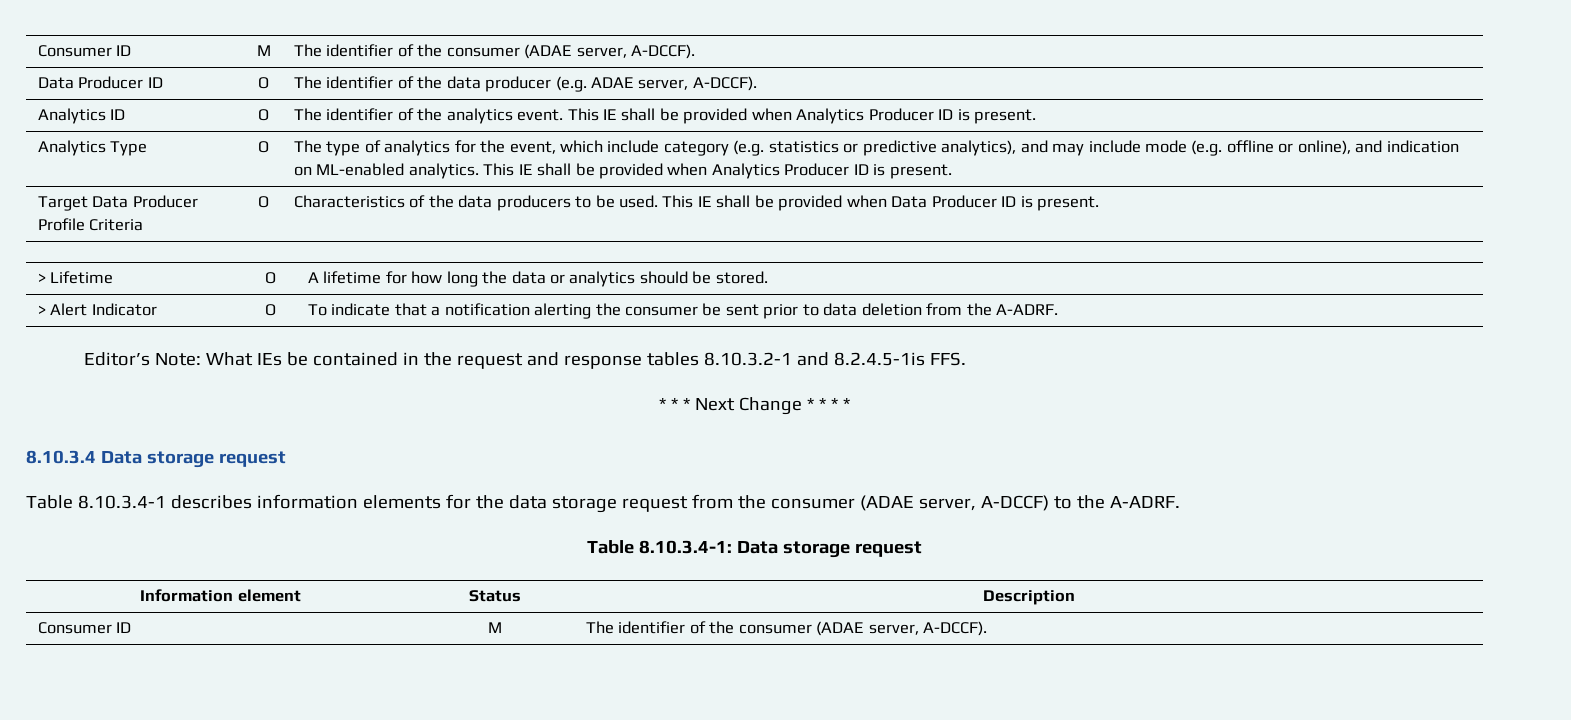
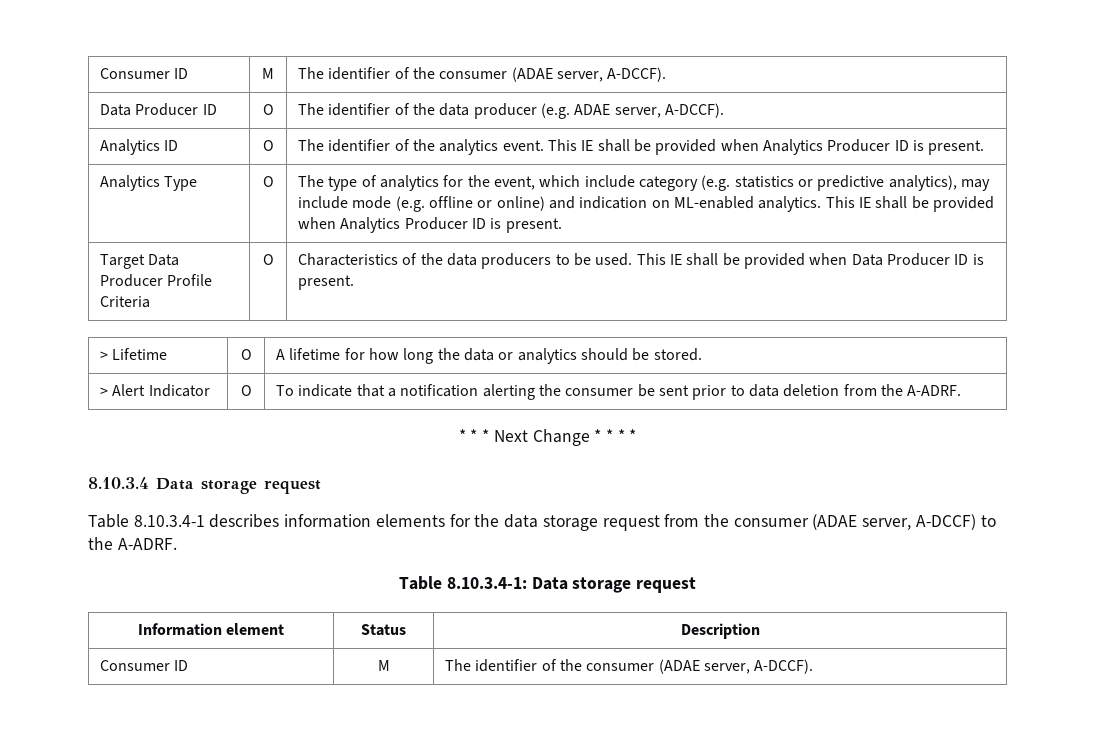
- The type of analytics for the event, which include category (e.g. statistics or predictive analytics), and may include mode (e.g. offline or online), and indication on ML-enabled analytics.
+ The type of analytics for the event, which include category (e.g. statistics or predictive analytics), may include mode (e.g. offline or online) and indication on ML-enabled analytics.
- Editor’s Note: What IEs be contained in the request and response tables 8.10.3.2-1 and 8.2.4.5-1is FFS.

